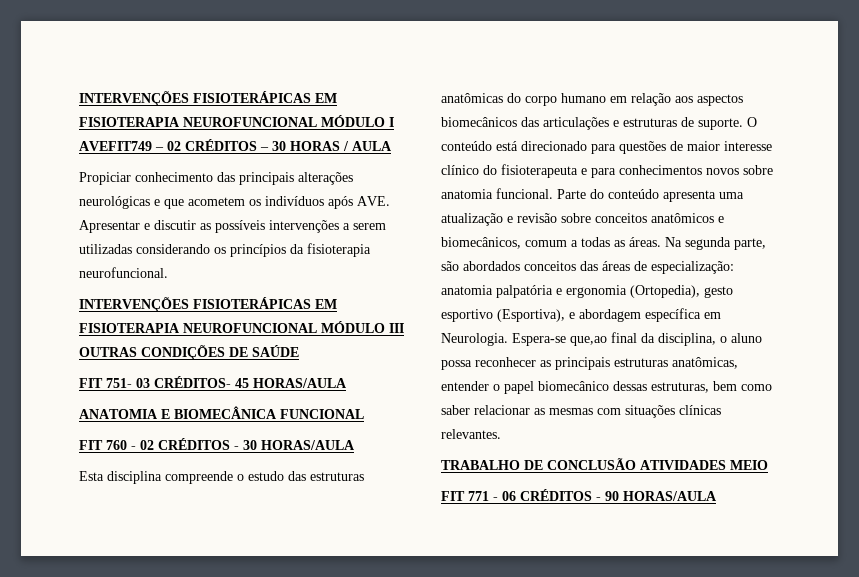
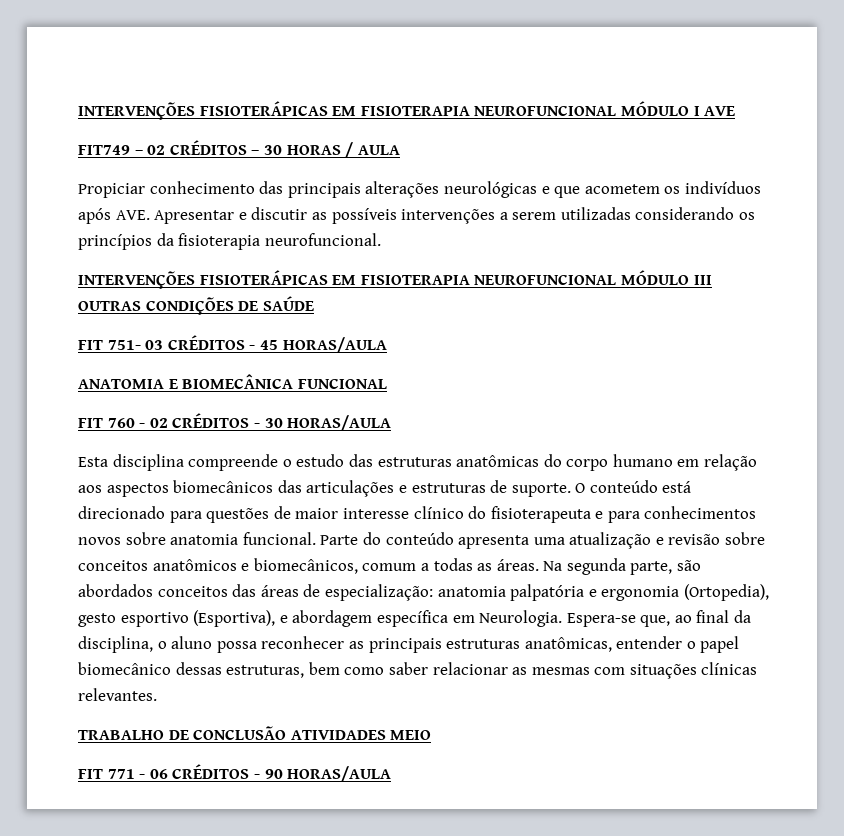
- INTERVENÇÕES FISIOTERÁPICAS EM FISIOTERAPIA NEUROFUNCIONAL MÓDULO I AVEFIT749 – 02 CRÉDITOS – 30 HORAS / AULA
+ INTERVENÇÕES FISIOTERÁPICAS EM FISIOTERAPIA NEUROFUNCIONAL MÓDULO I AVE
+ FIT749 – 02 CRÉDITOS – 30 HORAS / AULA
- FIT 751- 03 CRÉDITOS- 45 HORAS/AULA
+ FIT 751- 03 CRÉDITOS - 45 HORAS/AULA
- Espera-se que,ao final da disciplina, o aluno possa reconhecer as principais estruturas anatômicas, entender o papel biomecânico dessas estruturas, bem como saber relacionar as mesmas com situações clínicas relevantes.
+ Espera-se que, ao final da disciplina, o aluno possa reconhecer as principais estruturas anatômicas, entender o papel biomecânico dessas estruturas, bem como saber relacionar as mesmas com situações clínicas relevantes.

